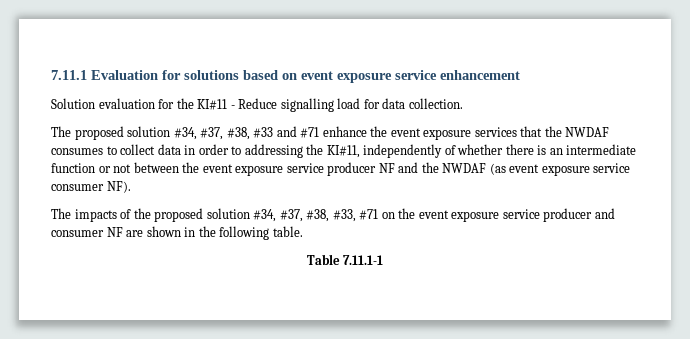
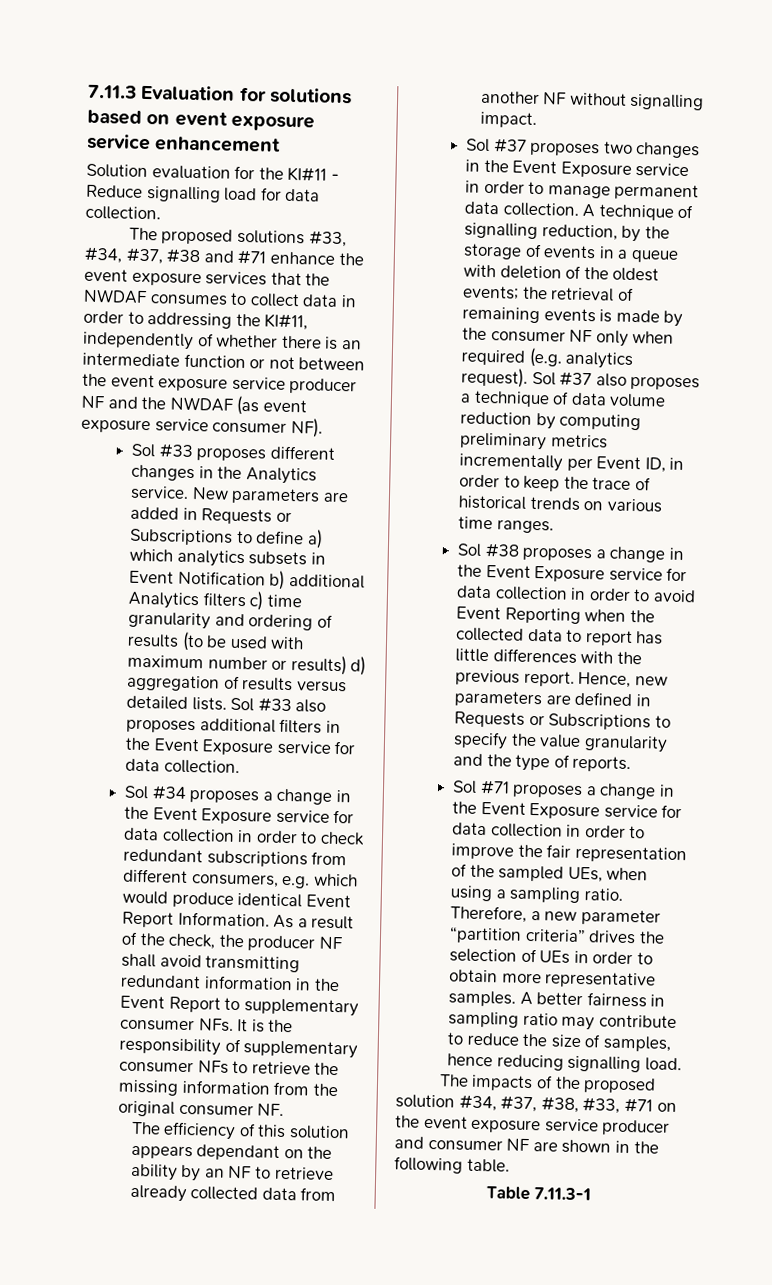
- 7.11.1 Evaluation for solutions based on event exposure service enhancement
+ 7.11.3 Evaluation for solutions based on event exposure service enhancement
- The proposed solution #34, #37, #38, #33 and #71 enhance the event exposure services that the NWDAF consumes to collect data in order to addressing the KI#11, independently of whether there is an intermediate function or not between the event exposure service producer NF and the NWDAF (as event exposure service consumer NF).
+ The proposed solutions #33, #34, #37, #38 and #71 enhance the event exposure services that the NWDAF consumes to collect data in order to addressing the KI#11, independently of whether there is an intermediate function or not between the event exposure service producer NF and the NWDAF (as event exposure service consumer NF).
+ Sol #33 proposes different changes in the Analytics service. New parameters are added in Requests or Subscriptions to define a) which analytics subsets in Event Notification b) additional Analytics filters c) time granularity and ordering of results (to be used with maximum number or results) d) aggregation of results versus detailed lists. Sol #33 also proposes additional filters in the Event Exposure service for data collection.
+ Sol #34 proposes a change in the Event Exposure service for data collection in order to check redundant subscriptions from different consumers, e.g. which would produce identical Event Report Information. As a result of the check, the producer NF shall avoid transmitting redundant information in the Event Report to supplementary consumer NFs. It is the responsibility of supplementary consumer NFs to retrieve the missing information from the original consumer NF.
+ The efficiency of this solution appears dependant on the ability by an NF to retrieve already collected data from another NF without signalling impact.
+ Sol #37 proposes two changes in the Event Exposure service in order to manage permanent data collection. A technique of signalling reduction, by the storage of events in a queue with deletion of the oldest events; the retrieval of remaining events is made by the consumer NF only when required (e.g. analytics request). Sol #37 also proposes a technique of data volume reduction by computing preliminary metrics incrementally per Event ID, in order to keep the trace of historical trends on various time ranges.
+ Sol #38 proposes a change in the Event Exposure service for data collection in order to avoid Event Reporting when the collected data to report has little differences with the previous report. Hence, new parameters are defined in Requests or Subscriptions to specify the value granularity and the type of reports.
+ Sol #71 proposes a change in the Event Exposure service for data collection in order to improve the fair representation of the sampled UEs, when using a sampling ratio. Therefore, a new parameter “partition criteria” drives the selection of UEs in order to obtain more representative samples. A better fairness in sampling ratio may contribute to reduce the size of samples, hence reducing signalling load.
- Table 7.11.1-1
+ Table 7.11.3-1

